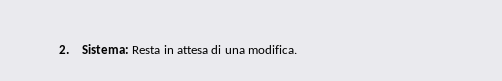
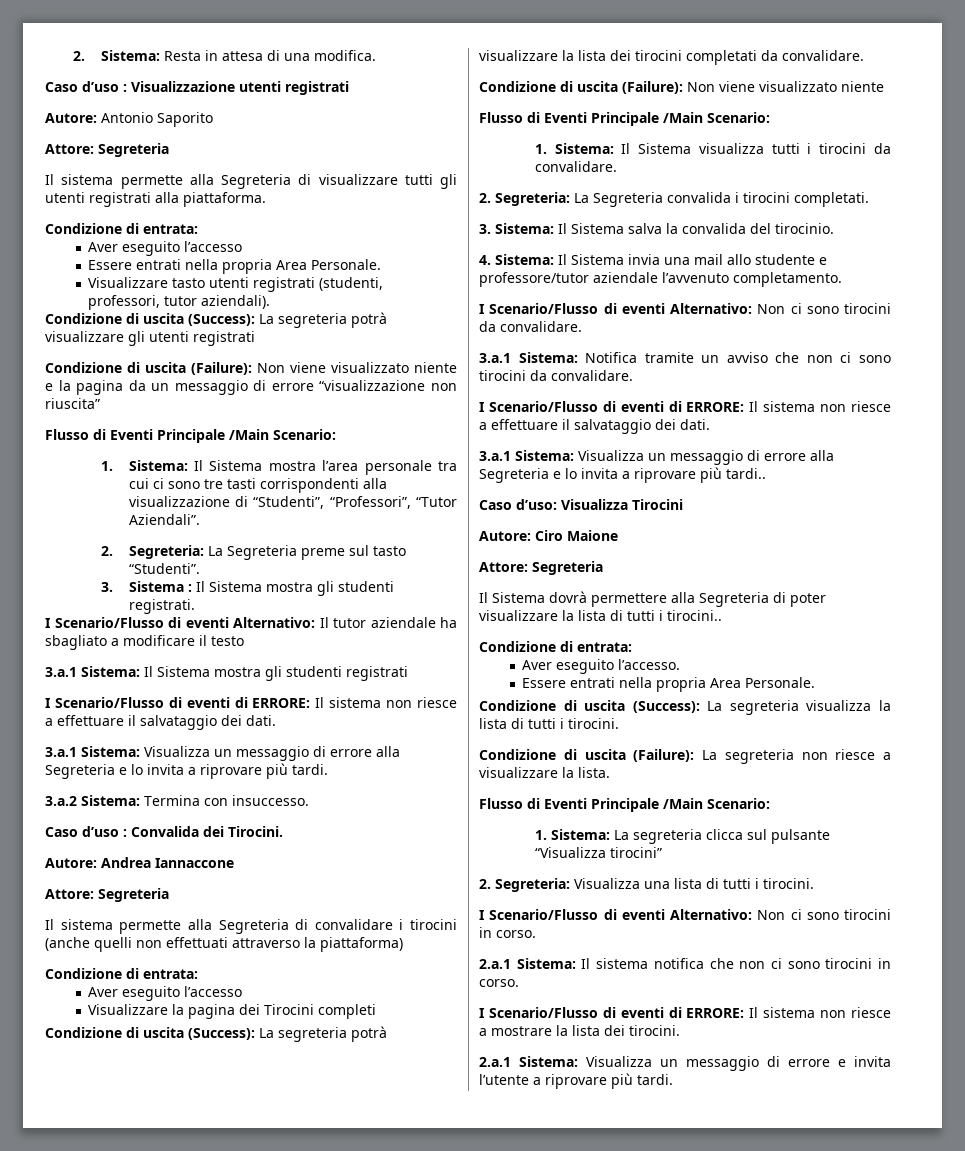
+ Caso d’uso : Visualizzazione utenti registrati
+ Autore: Antonio Saporito
+ Attore: Segreteria
+ Il sistema permette alla Segreteria di visualizzare tutti gli utenti registrati alla piattaforma.
+ Condizione di entrata:
+ Aver eseguito l’accesso
+ Essere entrati nella propria Area Personale.
+ Visualizzare tasto utenti registrati (studenti, professori, tutor aziendali).
+ Condizione di uscita (Success): La segreteria potrà visualizzare gli utenti registrati
+ Condizione di uscita (Failure): Non viene visualizzato niente e la pagina da un messaggio di errore “visualizzazione non riuscita”
+ Flusso di Eventi Principale /Main Scenario:
+ 1. Sistema: Il Sistema mostra l’area personale tra cui ci sono tre tasti corrispondenti alla visualizzazione di “Studenti”, “Professori”, “Tutor Aziendali”.
+ 2. Segreteria: La Segreteria preme sul tasto “Studenti”.
+ 3. Sistema : Il Sistema mostra gli studenti registrati.
+ I Scenario/Flusso di eventi Alternativo: Il tutor aziendale ha sbagliato a modificare il testo
+ 3.a.1 Sistema: Il Sistema mostra gli studenti registrati
+ I Scenario/Flusso di eventi di ERRORE: Il sistema non riesce a effettuare il salvataggio dei dati.
+ 3.a.1 Sistema: Visualizza un messaggio di errore alla Segreteria e lo invita a riprovare più tardi.
+ 3.a.2 Sistema: Termina con insuccesso.
+ Caso d’uso : Convalida dei Tirocini.
+ Autore: Andrea Iannaccone
+ Attore: Segreteria
+ Il sistema permette alla Segreteria di convalidare i tirocini (anche quelli non effettuati attraverso la piattaforma)
+ Condizione di entrata:
+ Aver eseguito l’accesso
+ Visualizzare la pagina dei Tirocini completi
+ Condizione di uscita (Success): La segreteria potrà visualizzare la lista dei tirocini completati da convalidare.
+ Condizione di uscita (Failure): Non viene visualizzato niente
+ Flusso di Eventi Principale /Main Scenario:
+ 1. Sistema: Il Sistema visualizza tutti i tirocini da convalidare.
+ 2. Segreteria: La Segreteria convalida i tirocini completati.
+ 3. Sistema: Il Sistema salva la convalida del tirocinio.
+ 4. Sistema: Il Sistema invia una mail allo studente e professore/tutor aziendale l’avvenuto completamento.
+ I Scenario/Flusso di eventi Alternativo: Non ci sono tirocini da convalidare.
+ 3.a.1 Sistema: Notifica tramite un avviso che non ci sono tirocini da convalidare.
+ I Scenario/Flusso di eventi di ERRORE: Il sistema non riesce a effettuare il salvataggio dei dati.
+ 3.a.1 Sistema: Visualizza un messaggio di errore alla Segreteria e lo invita a riprovare più tardi..
+ Caso d’uso: Visualizza Tirocini
+ Autore: Ciro Maione
+ Attore: Segreteria
+ Il Sistema dovrà permettere alla Segreteria di poter visualizzare la lista di tutti i tirocini..
+ Condizione di entrata:
+ Aver eseguito l’accesso.
+ Essere entrati nella propria Area Personale.
+ Condizione di uscita (Success): La segreteria visualizza la lista di tutti i tirocini.
+ Condizione di uscita (Failure): La segreteria non riesce a visualizzare la lista.
+ Flusso di Eventi Principale /Main Scenario:
+ 1. Sistema: La segreteria clicca sul pulsante “Visualizza tirocini”
+ 2. Segreteria: Visualizza una lista di tutti i tirocini.
+ I Scenario/Flusso di eventi Alternativo: Non ci sono tirocini in corso.
+ 2.a.1 Sistema: Il sistema notifica che non ci sono tirocini in corso.
+ I Scenario/Flusso di eventi di ERRORE: Il sistema non riesce a mostrare la lista dei tirocini.
+ 2.a.1 Sistema: Visualizza un messaggio di errore e invita l’utente a riprovare più tardi.

